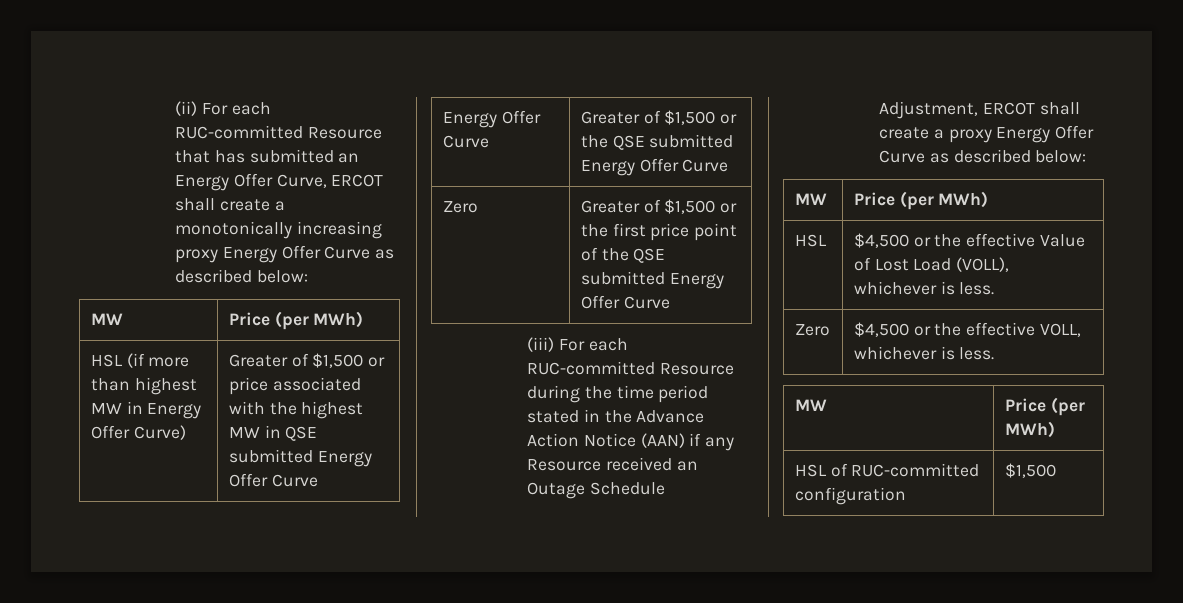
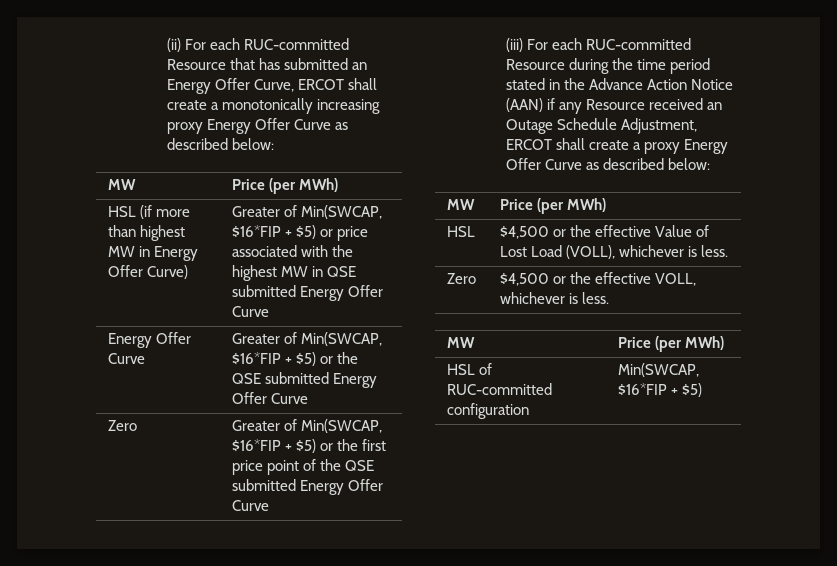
- HSL (if more than highest MW in Energy Offer Curve) | Greater of $1,500 or price associated with the highest MW in QSE submitted Energy Offer Curve
+ HSL (if more than highest MW in Energy Offer Curve) | Greater of Min(SWCAP, $16*FIP + $5) or price associated with the highest MW in QSE submitted Energy Offer Curve
- Energy Offer Curve | Greater of $1,500 or the QSE submitted Energy Offer Curve
+ Energy Offer Curve | Greater of Min(SWCAP, $16*FIP + $5) or the QSE submitted Energy Offer Curve
- Zero | Greater of $1,500 or the first price point of the QSE submitted Energy Offer Curve
+ Zero | Greater of Min(SWCAP, $16*FIP + $5) or the first price point of the QSE submitted Energy Offer Curve
- HSL of RUC-committed configuration | $1,500
+ HSL of RUC-committed configuration | Min(SWCAP, $16*FIP + $5)

